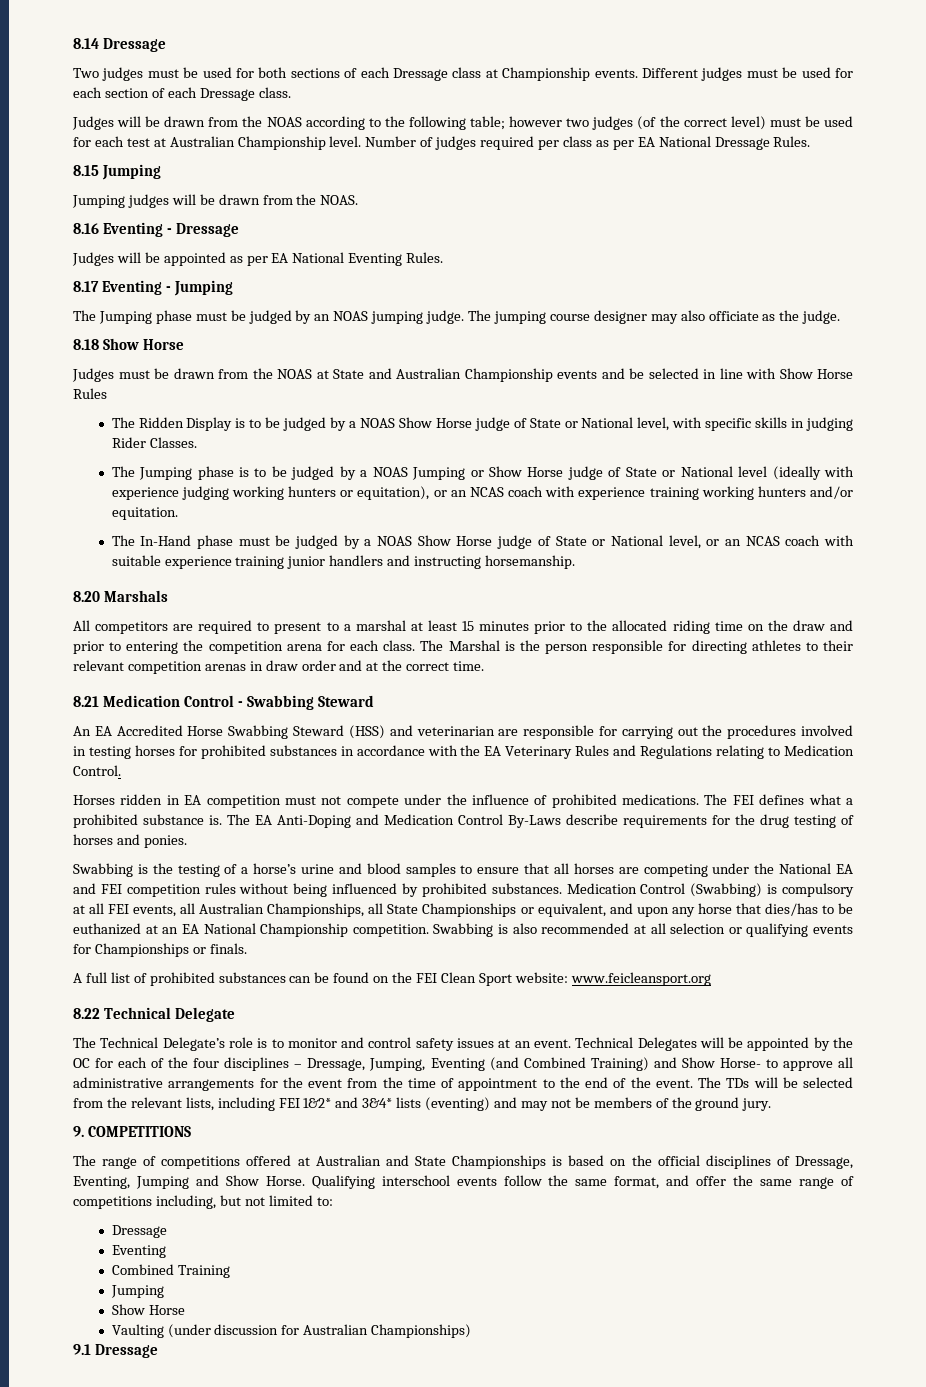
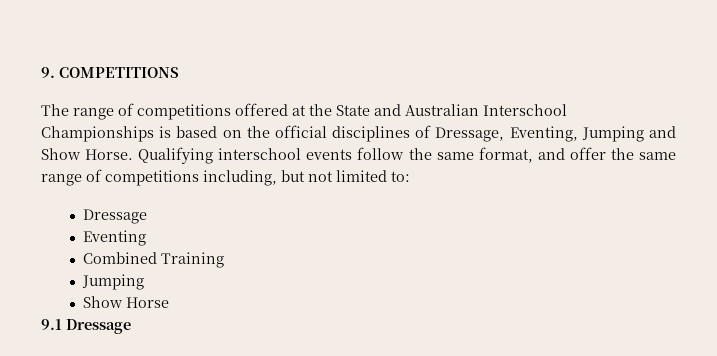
- 8.14 Dressage
- Two judges must be used for both sections of each Dressage class at Championship events. Different judges must be used for each section of each Dressage class.
- Judges will be drawn from the NOAS according to the following table; however two judges (of the correct level) must be used for each test at Australian Championship level. Number of judges required per class as per EA National Dressage Rules.
- 8.15 Jumping
- Jumping judges will be drawn from the NOAS.
- 8.16 Eventing - Dressage
- Judges will be appointed as per EA National Eventing Rules.
- 8.17 Eventing - Jumping
- The Jumping phase must be judged by an NOAS jumping judge. The jumping course designer may also officiate as the judge.
- 8.18 Show Horse
- Judges must be drawn from the NOAS at State and Australian Championship events and be selected in line with Show Horse Rules
- The Ridden Display is to be judged by a NOAS Show Horse judge of State or National level, with specific skills in judging Rider Classes.
- The Jumping phase is to be judged by a NOAS Jumping or Show Horse judge of State or National level (ideally with experience judging working hunters or equitation), or an NCAS coach with experience training working hunters and/or equitation.
- The In-Hand phase must be judged by a NOAS Show Horse judge of State or National level, or an NCAS coach with suitable experience training junior handlers and instructing horsemanship.
- 8.20 Marshals
- All competitors are required to present to a marshal at least 15 minutes prior to the allocated riding time on the draw and prior to entering the competition arena for each class. The Marshal is the person responsible for directing athletes to their relevant competition arenas in draw order and at the correct time.
- 8.21 Medication Control - Swabbing Steward
- An EA Accredited Horse Swabbing Steward (HSS) and veterinarian are responsible for carrying out the procedures involved in testing horses for prohibited substances in accordance with the EA Veterinary Rules and Regulations relating to Medication Control.
- Horses ridden in EA competition must not compete under the influence of prohibited medications. The FEI defines what a prohibited substance is. The EA Anti-Doping and Medication Control By-Laws describe requirements for the drug testing of horses and ponies.
- Swabbing is the testing of a horse’s urine and blood samples to ensure that all horses are competing under the National EA and FEI competition rules without being influenced by prohibited substances. Medication Control (Swabbing) is compulsory at all FEI events, all Australian Championships, all State Championships or equivalent, and upon any horse that dies/has to be euthanized at an EA National Championship competition. Swabbing is also recommended at all selection or qualifying events for Championships or finals.
- A full list of prohibited substances can be found on the FEI Clean Sport website: www.feicleansport.org
- 8.22 Technical Delegate
- The Technical Delegate’s role is to monitor and control safety issues at an event. Technical Delegates will be appointed by the OC for each of the four disciplines – Dressage, Jumping, Eventing (and Combined Training) and Show Horse- to approve all administrative arrangements for the event from the time of appointment to the end of the event. The TDs will be selected from the relevant lists, including FEI 1&2* and 3&4* lists (eventing) and may not be members of the ground jury.
- The range of competitions offered at Australian and State Championships is based on the official disciplines of Dressage, Eventing, Jumping and Show Horse.
+ The range of competitions offered at the State and Australian Interschool Championships is based on the official disciplines of Dressage, Eventing, Jumping and Show Horse.
- Vaulting (under discussion for Australian Championships)

